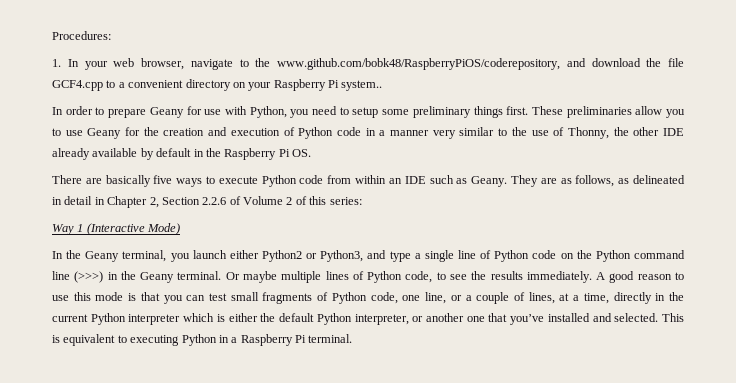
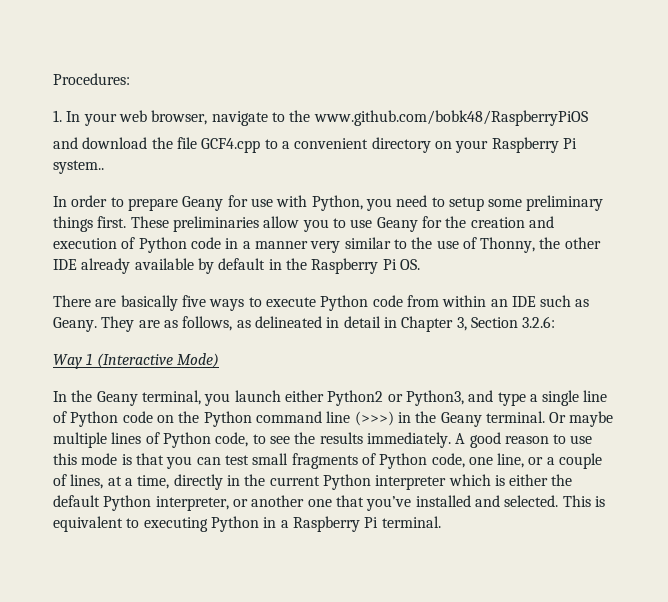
- 1. In your web browser, navigate to the www.github.com/bobk48/RaspberryPiOS/coderepository, and download the file GCF4.cpp to a convenient directory on your Raspberry Pi system..
+ 1. In your web browser, navigate to the www.github.com/bobk48/RaspberryPiOS
+ and download the file GCF4.cpp to a convenient directory on your Raspberry Pi system..
- They are as follows, as delineated in detail in Chapter 2, Section 2.2.6 of Volume 2 of this series:
+ They are as follows, as delineated in detail in Chapter 3, Section 3.2.6:

